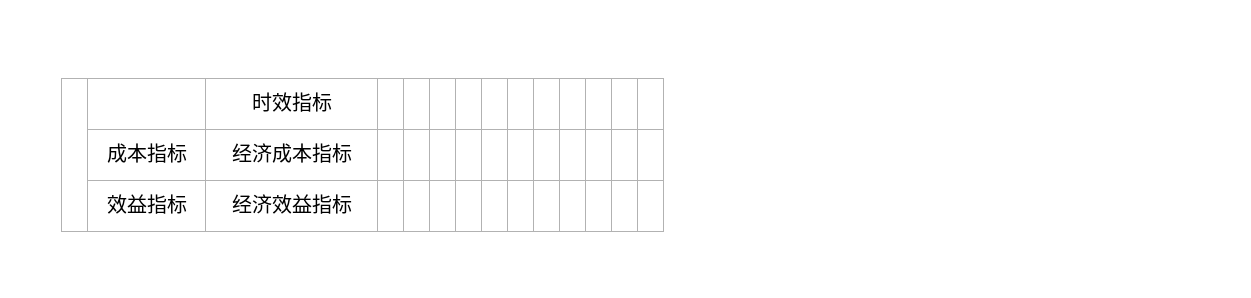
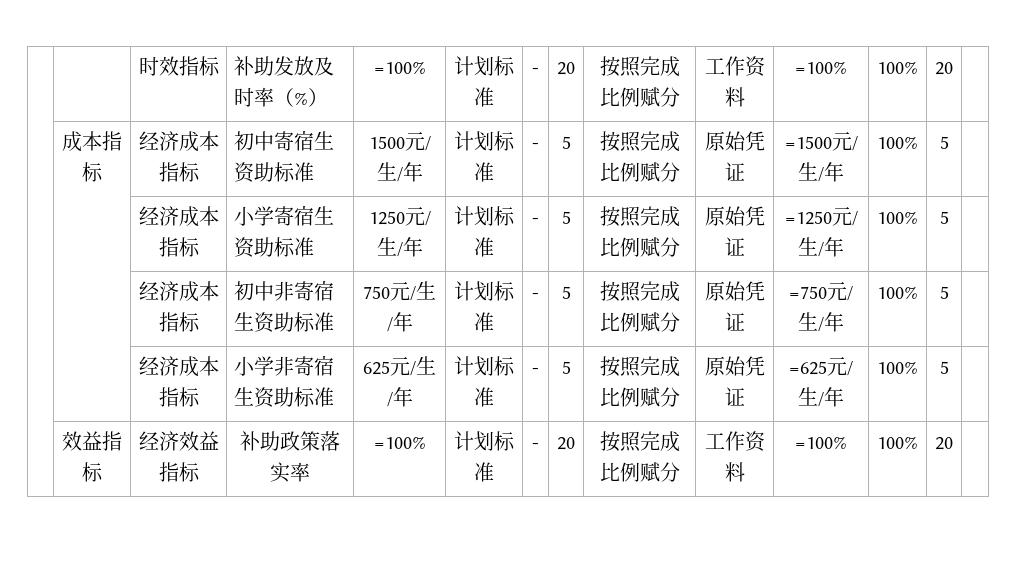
- | | 时效指标 | | | | | | | | | | |
+ | | 时效指标 | 补助发放及时率（%） | =100% | 计划标准 | - | 20 | 按照完成比例赋分 | 工作资料 | =100% | 100% | 20 |
- | 成本指标 | 经济成本指标 | | | | | | | | | | |
+ | 成本指标 | 经济成本指标 | 初中寄宿生资助标准 | 1500元/生/年 | 计划标准 | - | 5 | 按照完成比例赋分 | 原始凭证 | =1500元/生/年 | 100% | 5 |
+ | | 经济成本指标 | 小学寄宿生资助标准 | 1250元/生/年 | 计划标准 | - | 5 | 按照完成比例赋分 | 原始凭证 | =1250元/生/年 | 100% | 5 |
+ | | 经济成本指标 | 初中非寄宿生资助标准 | 750元/生/年 | 计划标准 | - | 5 | 按照完成比例赋分 | 原始凭证 | =750元/生/年 | 100% | 5 |
+ | | 经济成本指标 | 小学非寄宿生资助标准 | 625元/生/年 | 计划标准 | - | 5 | 按照完成比例赋分 | 原始凭证 | =625元/生/年 | 100% | 5 |
- | 效益指标 | 经济效益指标 | | | | | | | | | | |
+ | 效益指标 | 经济效益指标 | 补助政策落实率 | =100% | 计划标准 | - | 20 | 按照完成比例赋分 | 工作资料 | =100% | 100% | 20 |

